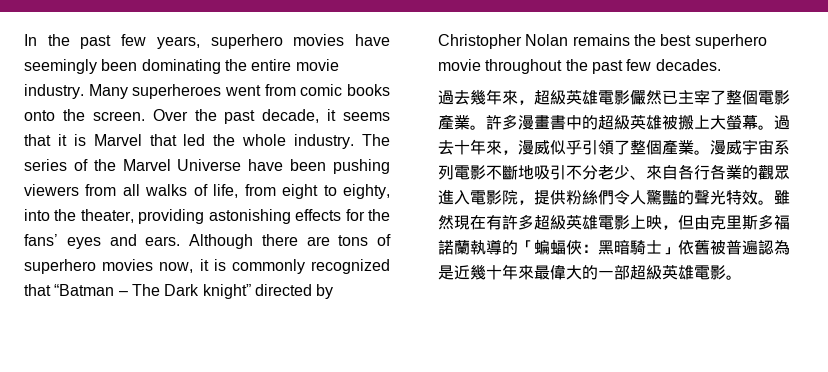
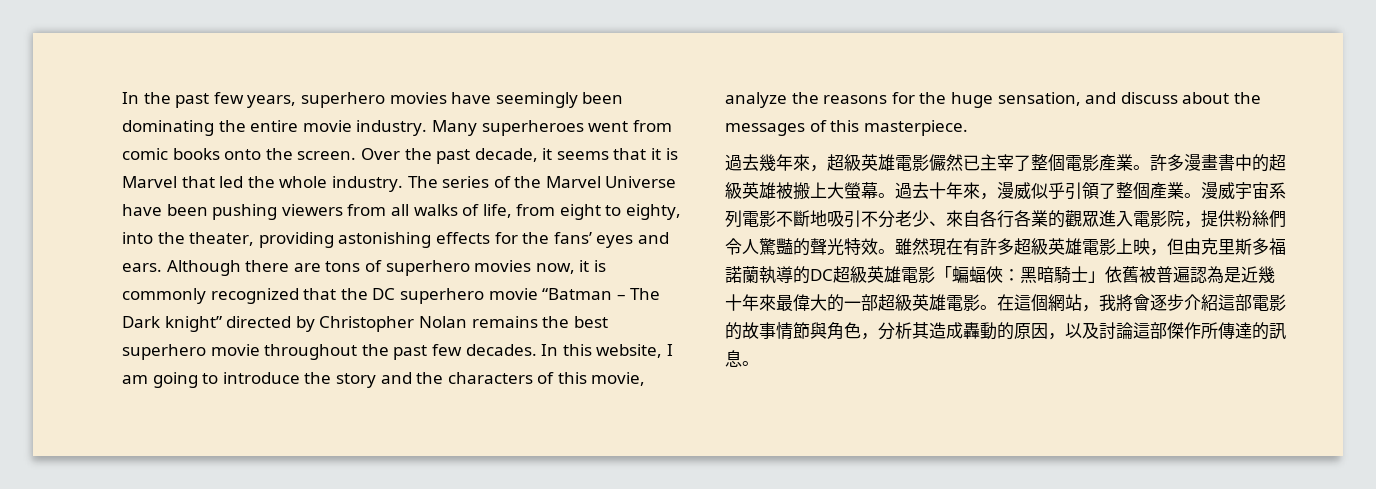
- Although there are tons of superhero movies now, it is commonly recognized that “Batman – The Dark knight” directed by Christopher Nolan remains the best superhero movie throughout the past few decades.
+ Although there are tons of superhero movies now, it is commonly recognized that the DC superhero movie “Batman – The Dark knight” directed by Christopher Nolan remains the best superhero movie throughout the past few decades. In this website, I am going to introduce the story and the characters of this movie, analyze the reasons for the huge sensation, and discuss about the messages of this masterpiece.
- 雖然現在有許多超級英雄電影上映，但由克里斯多福諾蘭執導的「蝙蝠俠：黑暗騎士」依舊被普遍認為是近幾十年來最偉大的一部超級英雄電影。
+ 雖然現在有許多超級英雄電影上映，但由克里斯多福諾蘭執導的DC超級英雄電影「蝙蝠俠：黑暗騎士」依舊被普遍認為是近幾十年來最偉大的一部超級英雄電影。
+ 在這個網站，我將會逐步介紹這部電影的故事情節與角色，分析其造成轟動的原因，以及討論這部傑作所傳達的訊息。

